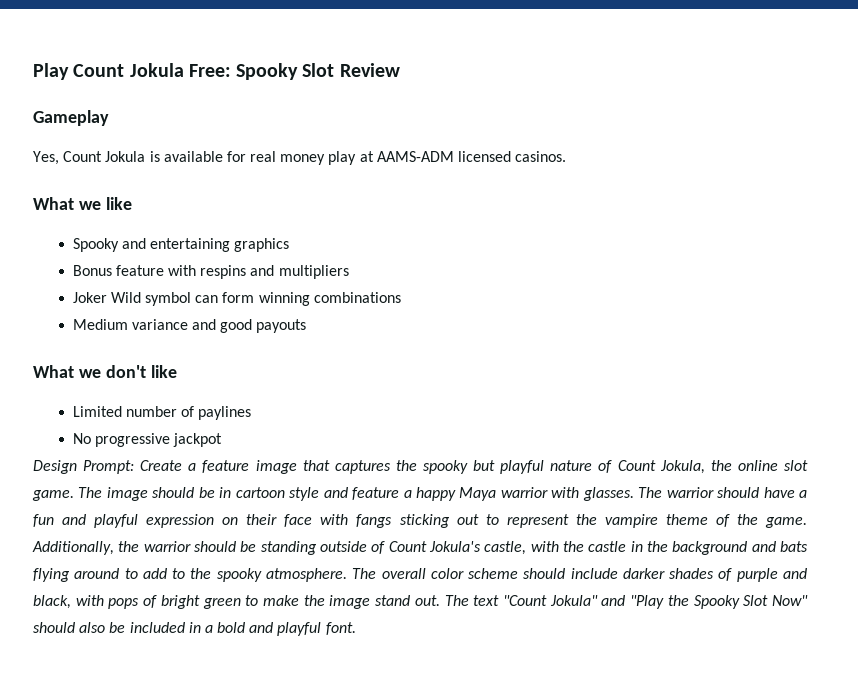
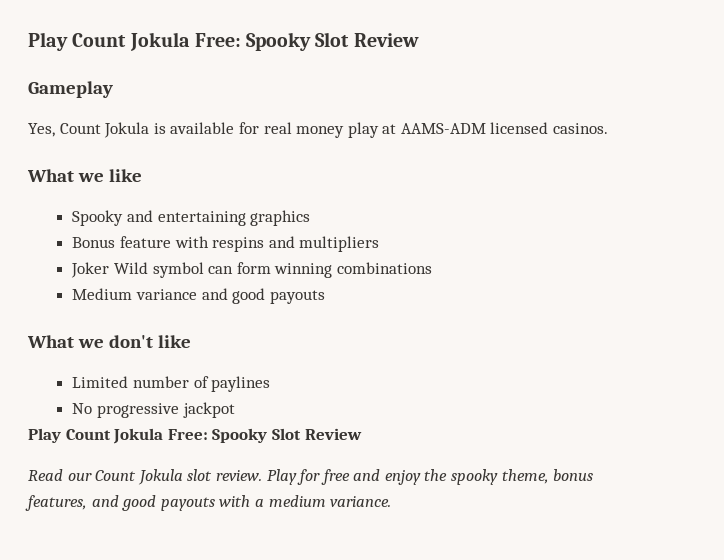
  No progressive jackpot
- Design Prompt: Create a feature image that captures the spooky but playful nature of Count Jokula, the online slot game. The image should be in cartoon style and feature a happy Maya warrior with glasses. The warrior should have a fun and playful expression on their face with fangs sticking out to represent the vampire theme of the game. Additionally, the warrior should be standing outside of Count Jokula's castle, with the castle in the background and bats flying around to add to the spooky atmosphere. The overall color scheme should include darker shades of purple and black, with pops of bright green to make the image stand out. The text "Count Jokula" and "Play the Spooky Slot Now" should also be included in a bold and playful font.
+ Play Count Jokula Free: Spooky Slot Review
+ Read our Count Jokula slot review. Play for free and enjoy the spooky theme, bonus features, and good payouts with a medium variance.

